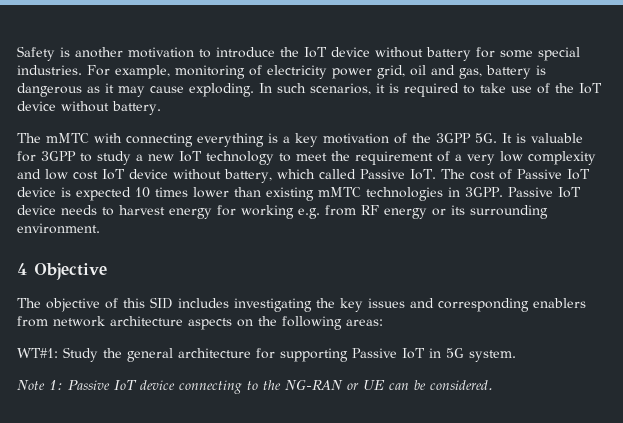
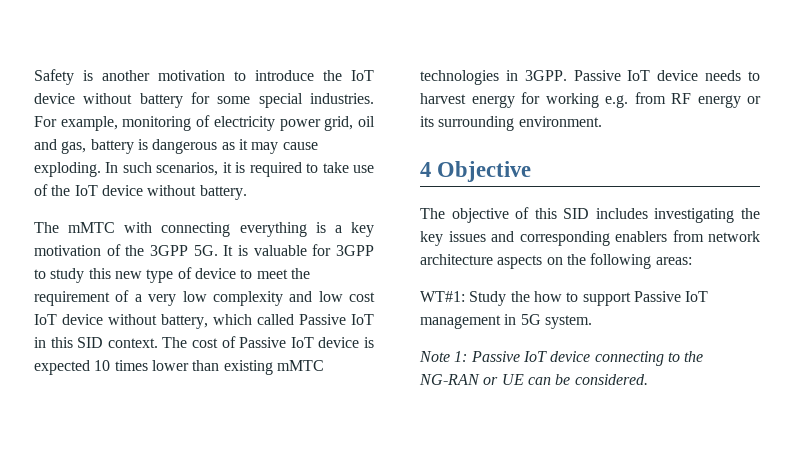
- It is valuable for 3GPP to study a new IoT technology to meet the requirement of a very low complexity and low cost IoT device without battery, which called Passive IoT. The cost of Passive IoT device is expected 10 times lower than existing mMTC technologies in 3GPP.
+ It is valuable for 3GPP to study this new type of device to meet the requirement of a very low complexity and low cost IoT device without battery, which called Passive IoT in this SID context. The cost of Passive IoT device is expected 10 times lower than existing mMTC technologies in 3GPP.
- WT#1: Study the general architecture for supporting Passive IoT in 5G system.
+ WT#1: Study the how to support Passive IoT management in 5G system.

